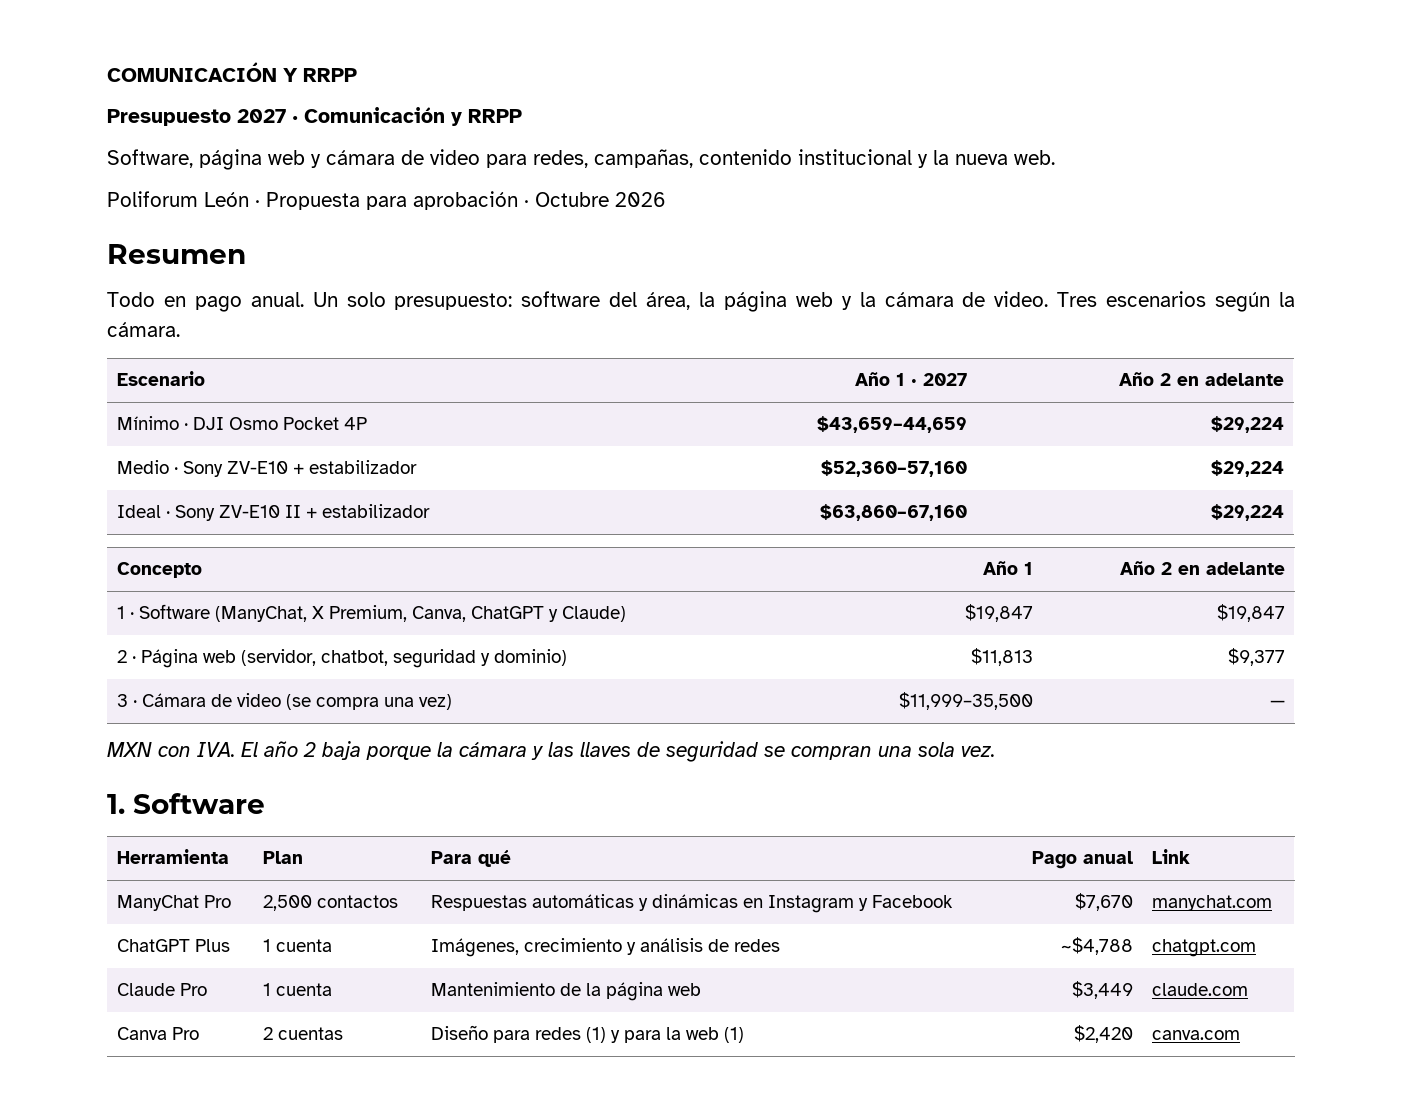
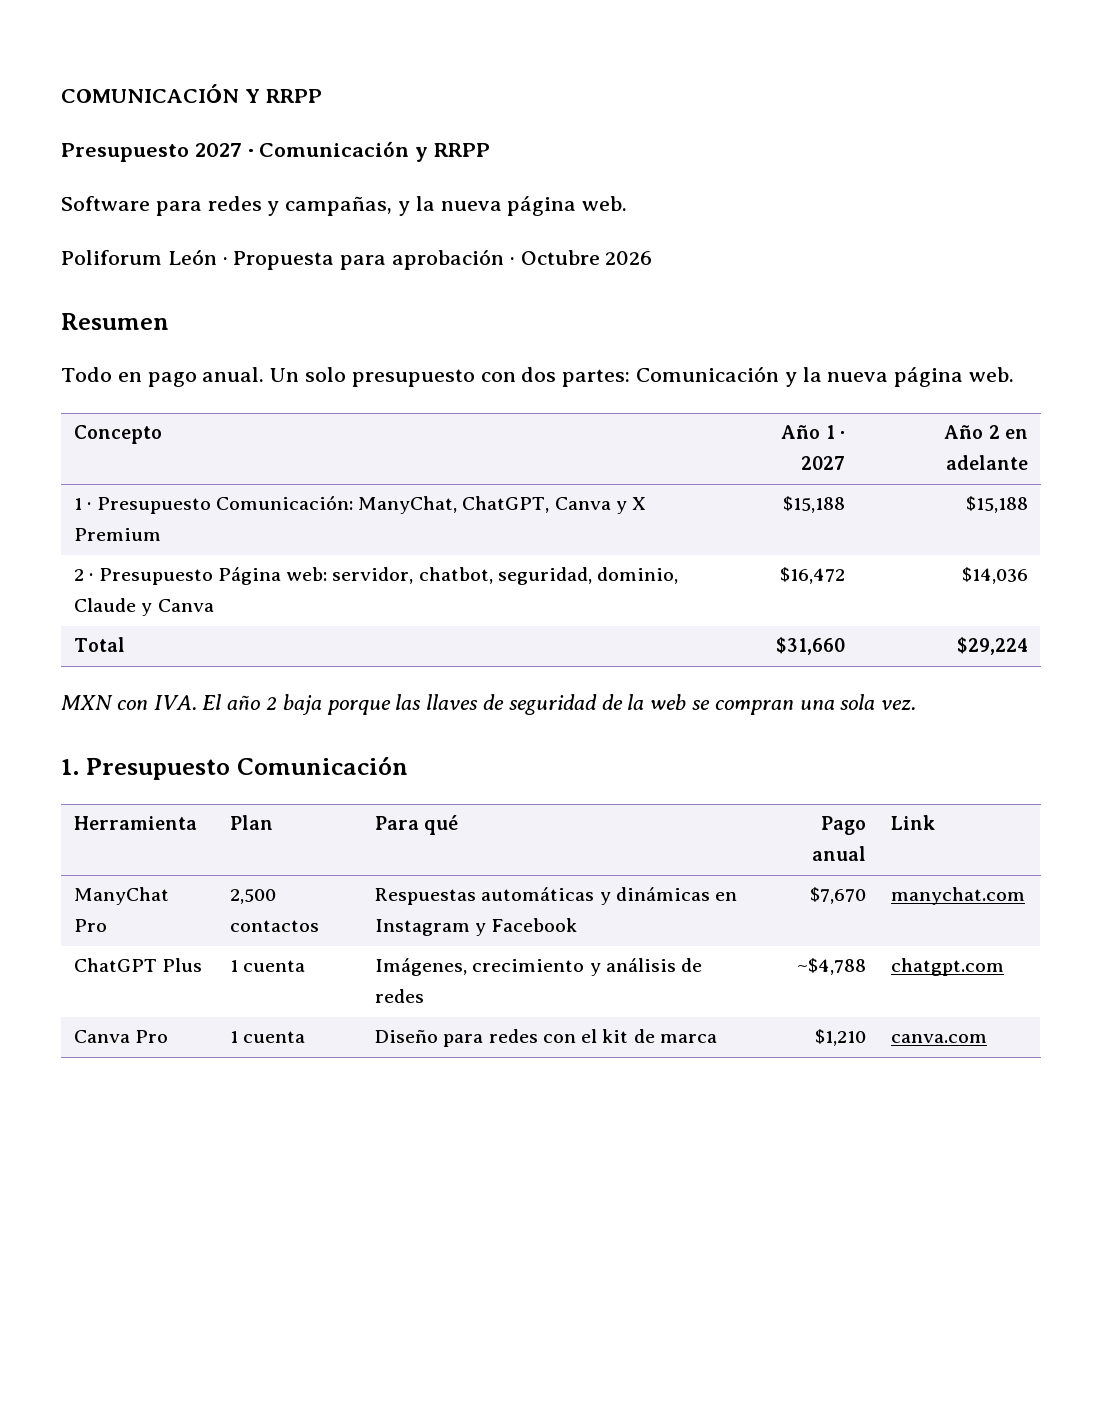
- Software, página web y cámara de video para redes, campañas, contenido institucional y la nueva web.
+ Software para redes y campañas, y la nueva página web.
- Un solo presupuesto: software del área, la página web y la cámara de video. Tres escenarios según la cámara.
- Escenario | Año 1 · 2027 | Año 2 en adelante
+ Un solo presupuesto con dos partes: Comunicación y la nueva página web.
+ Concepto | Año 1 · 2027 | Año 2 en adelante
- Mínimo · DJI Osmo Pocket 4P | $43,659–44,659 | $29,224
- Medio · Sony ZV-E10 + estabilizador | $52,360–57,160 | $29,224
- Ideal · Sony ZV-E10 II + estabilizador | $63,860–67,160 | $29,224
- Concepto | Año 1 | Año 2 en adelante
- 1 · Software (ManyChat, X Premium, Canva, ChatGPT y Claude) | $19,847 | $19,847
- 2 · Página web (servidor, chatbot, seguridad y dominio) | $11,813 | $9,377
- 3 · Cámara de video (se compra una vez) | $11,999–35,500 | —
+ 1 · Presupuesto Comunicación: ManyChat, ChatGPT, Canva y X Premium | $15,188 | $15,188
+ 2 · Presupuesto Página web: servidor, chatbot, seguridad, dominio, Claude y Canva | $16,472 | $14,036
+ Total | $31,660 | $29,224
- MXN con IVA. El año 2 baja porque la cámara y las llaves de seguridad se compran una sola vez.
+ MXN con IVA. El año 2 baja porque las llaves de seguridad de la web se compran una sola vez.
- 1. Software
+ 1. Presupuesto Comunicación
- Claude Pro | 1 cuenta | Mantenimiento de la página web | $3,449 | claude.com
- Canva Pro | 2 cuentas | Diseño para redes (1) y para la web (1) | $2,420 | canva.com
+ Canva Pro | 1 cuenta | Diseño para redes con el kit de marca | $1,210 | canva.com

